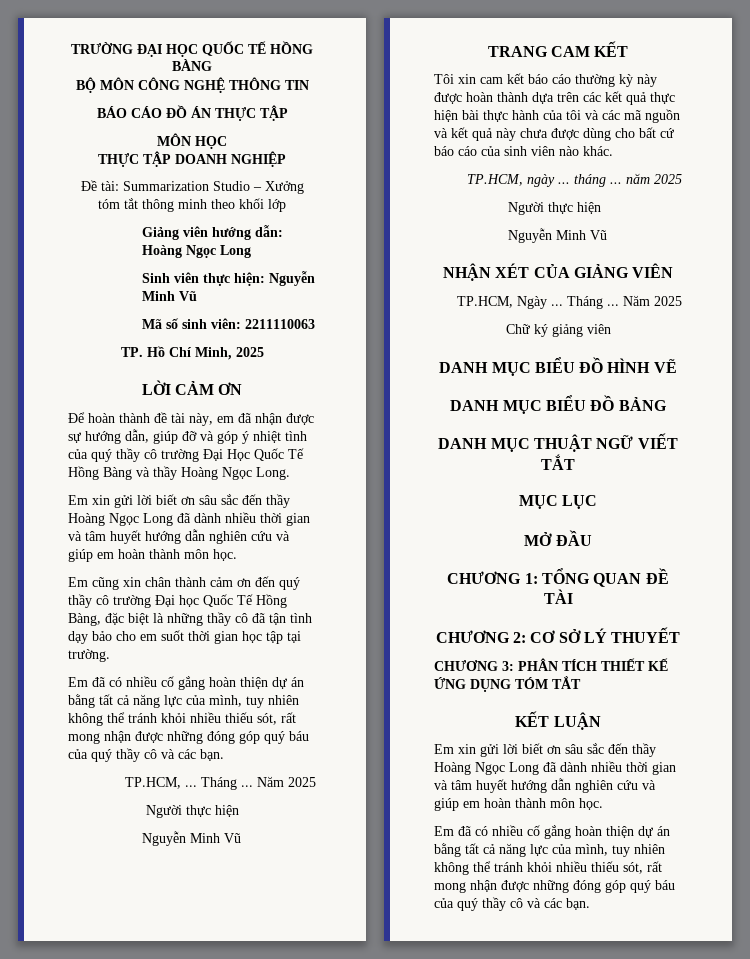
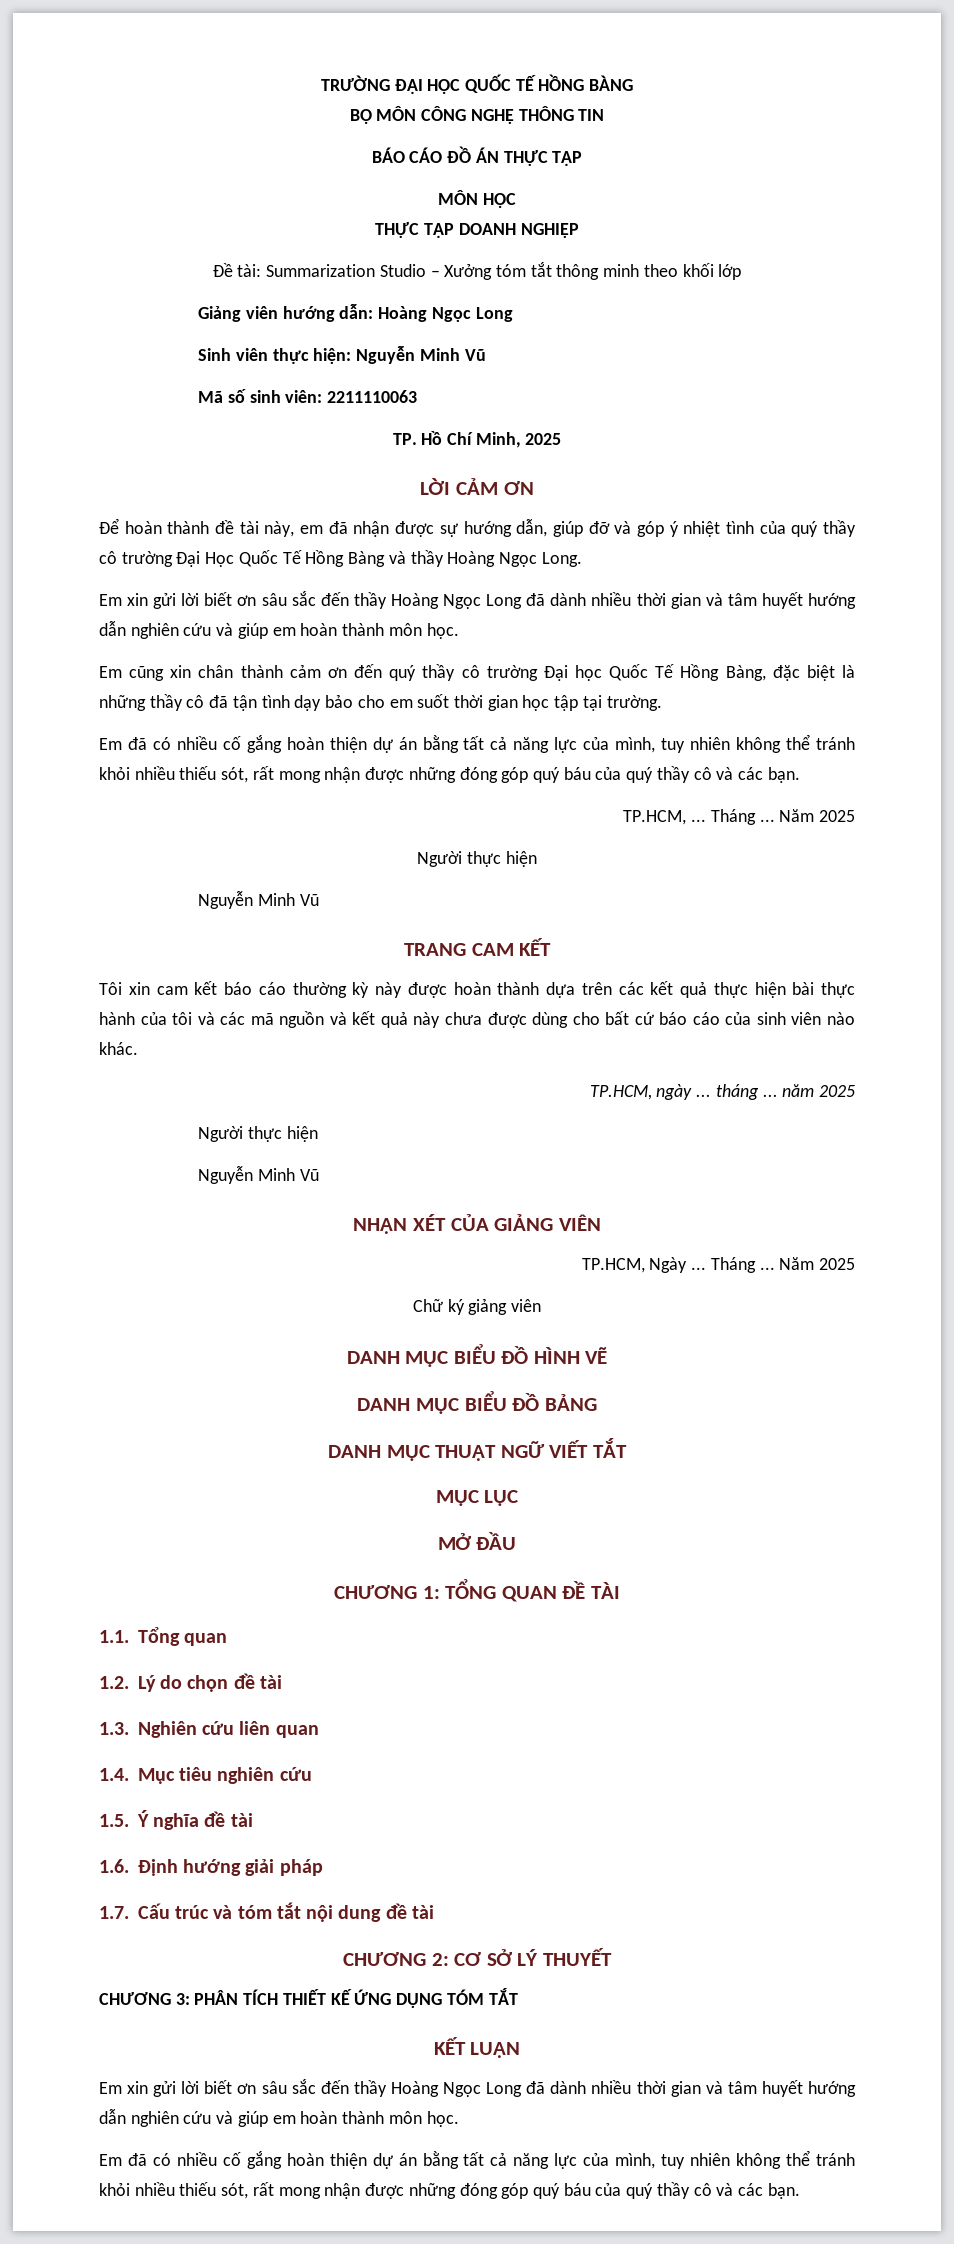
+ 1.1. Tổng quan
+ 1.2. Lý do chọn đề tài
+ 1.3. Nghiên cứu liên quan
+ 1.4. Mục tiêu nghiên cứu
+ 1.5. Ý nghĩa đề tài
+ 1.6. Định hướng giải pháp
+ 1.7. Cấu trúc và tóm tắt nội dung đề tài

